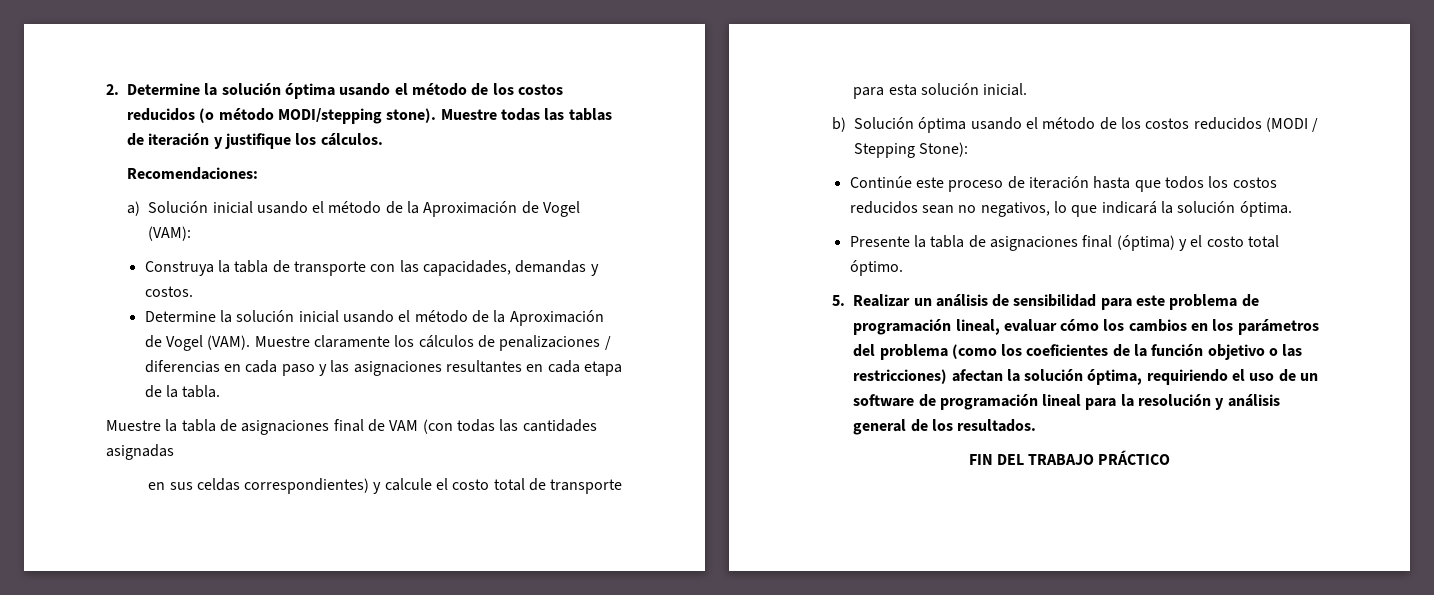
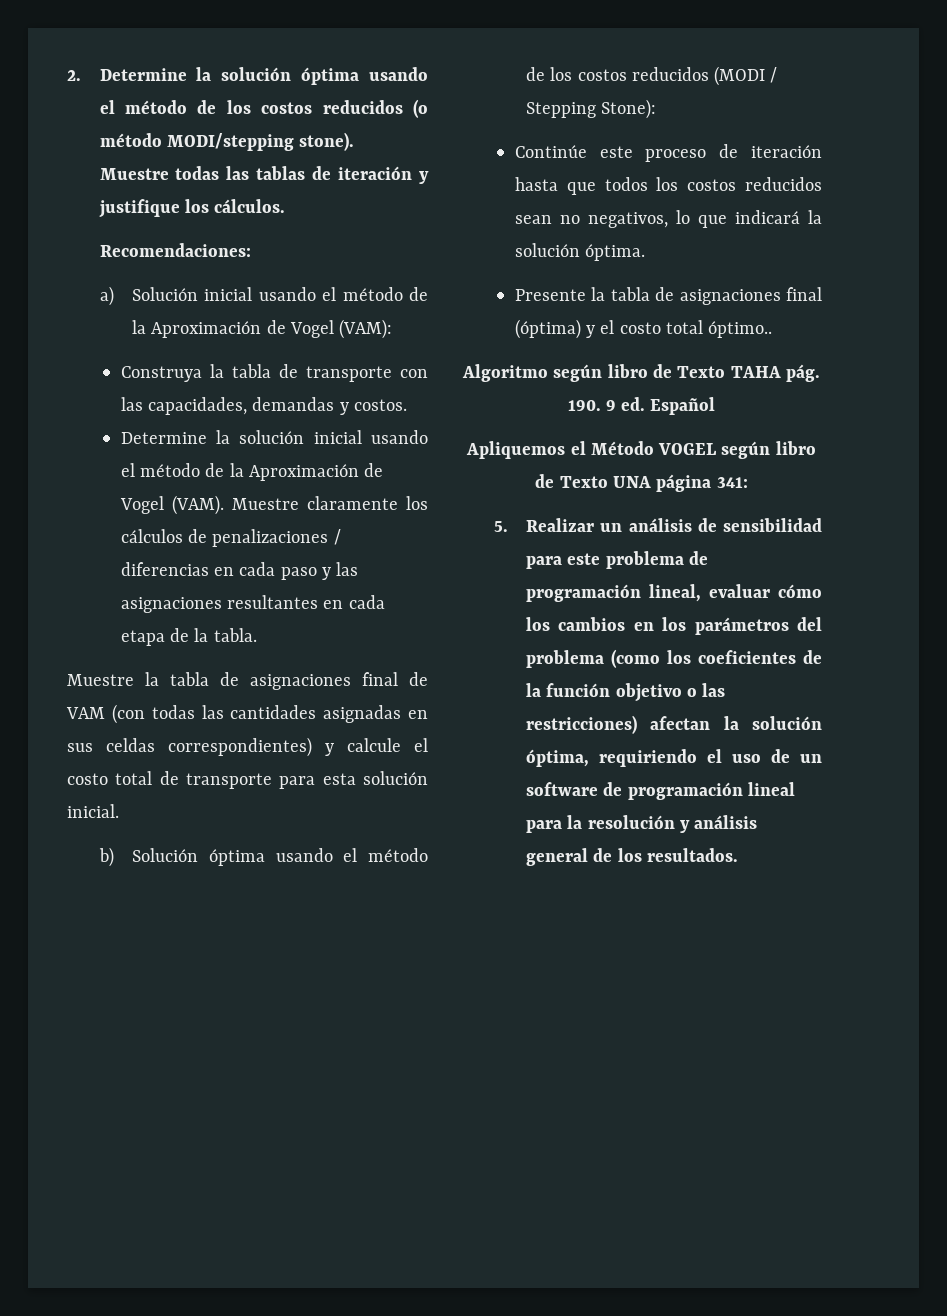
- Muestre la tabla de asignaciones final de VAM (con todas las cantidades asignadas
- en sus celdas correspondientes) y calcule el costo total de transporte para esta solución inicial.
+ Muestre la tabla de asignaciones final de VAM (con todas las cantidades asignadas en sus celdas correspondientes) y calcule el costo total de transporte para esta solución inicial.
- Presente la tabla de asignaciones final (óptima) y el costo total óptimo.
+ Presente la tabla de asignaciones final (óptima) y el costo total óptimo..
+ Algoritmo según libro de Texto TAHA pág. 190. 9 ed. Español
+ Apliquemos el Método VOGEL según libro de Texto UNA página 341:
- FIN DEL TRABAJO PRÁCTICO

